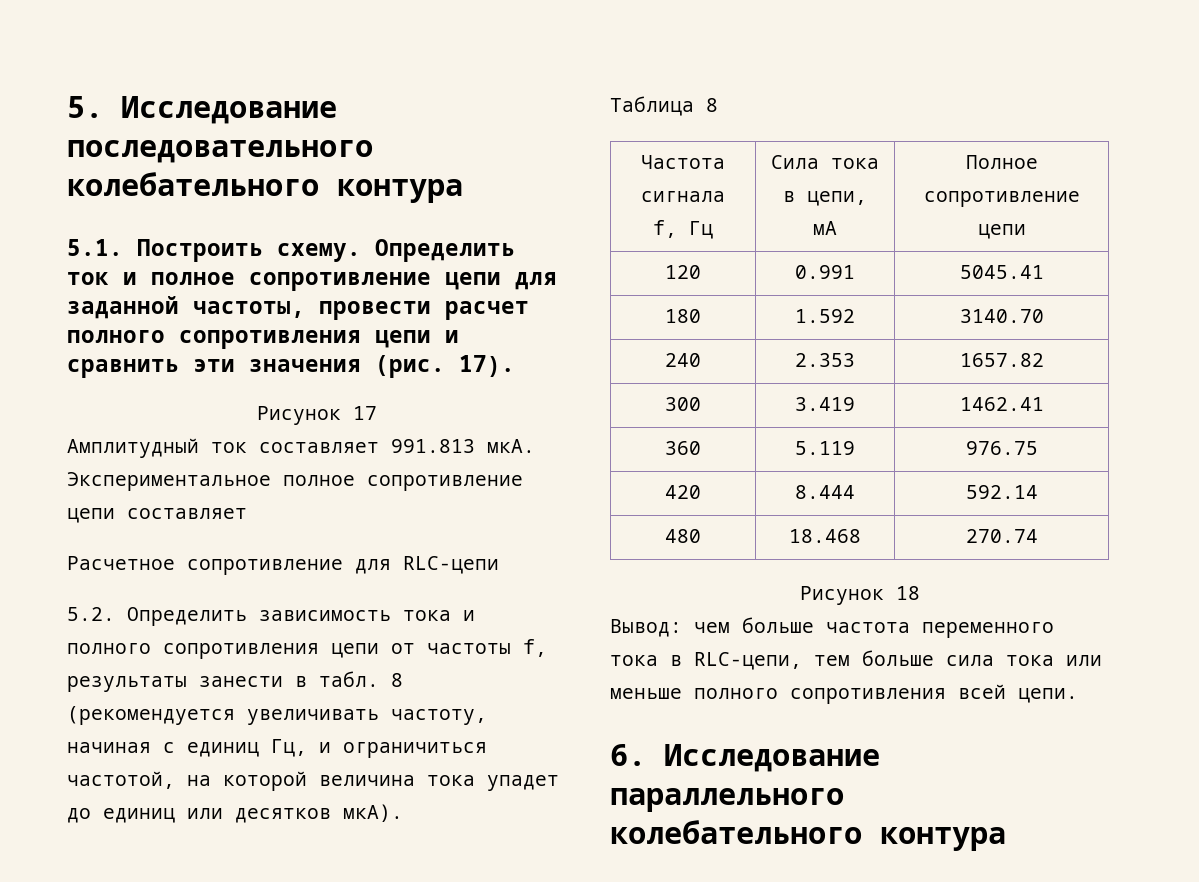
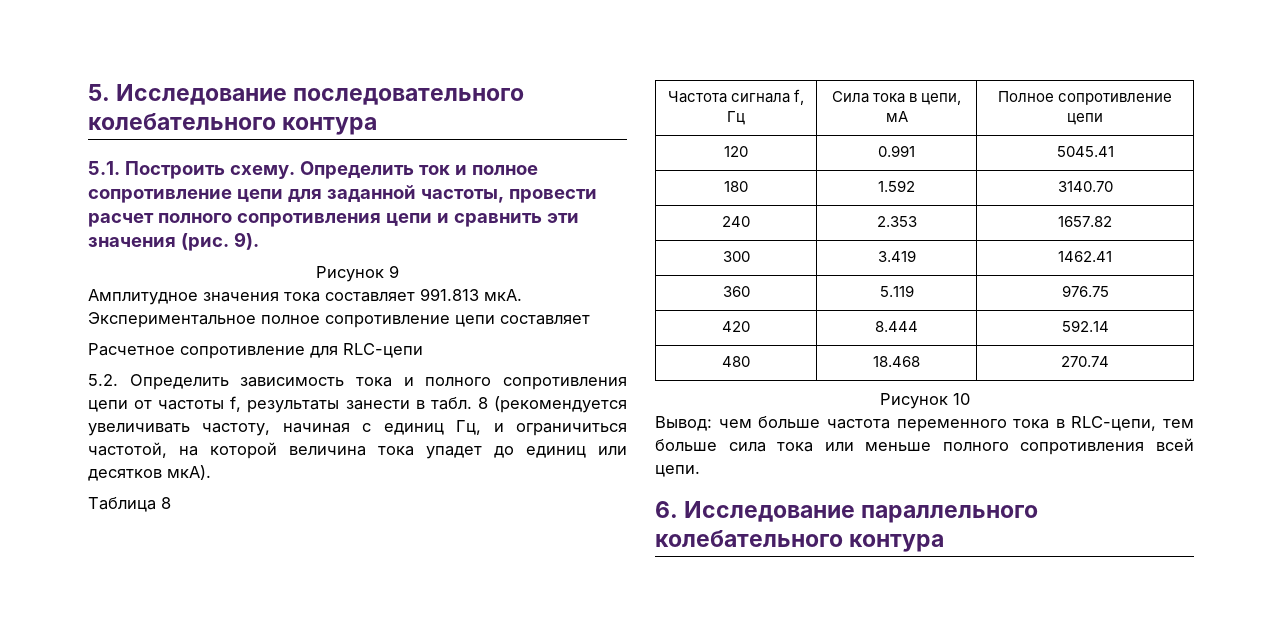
- 17).
- Рисунок 17
- Амплитудный ток составляет 991.813 мкА.
+ 9).
+ Рисунок 9
+ Амплитудное значения тока составляет 991.813 мкА.
- Рисунок 18
+ Рисунок 10

